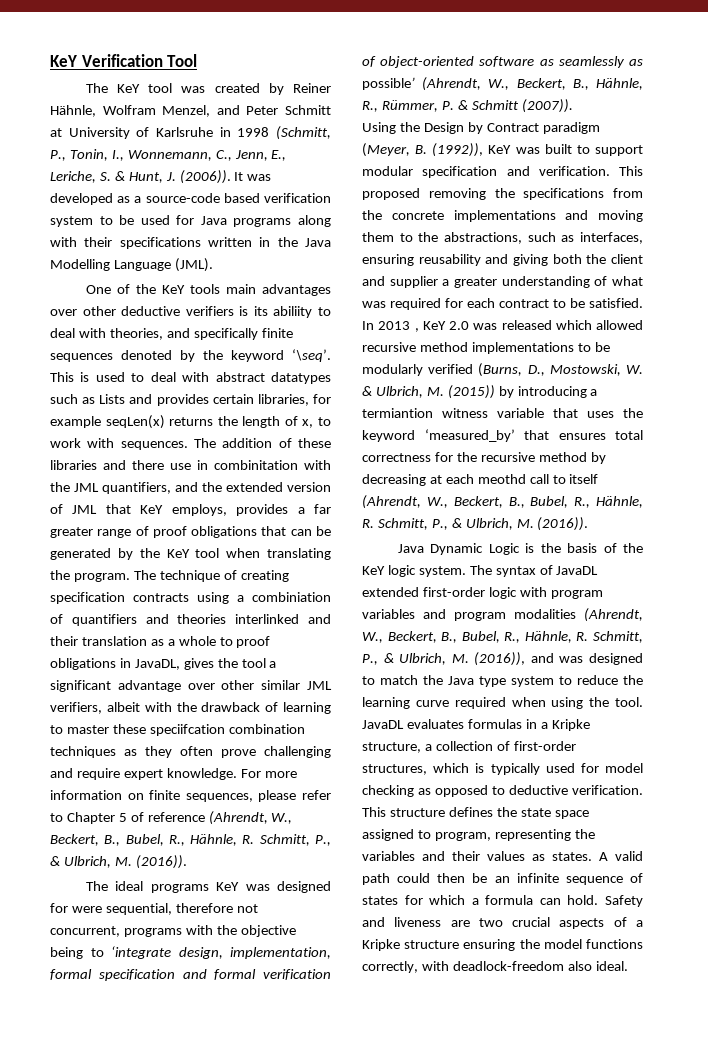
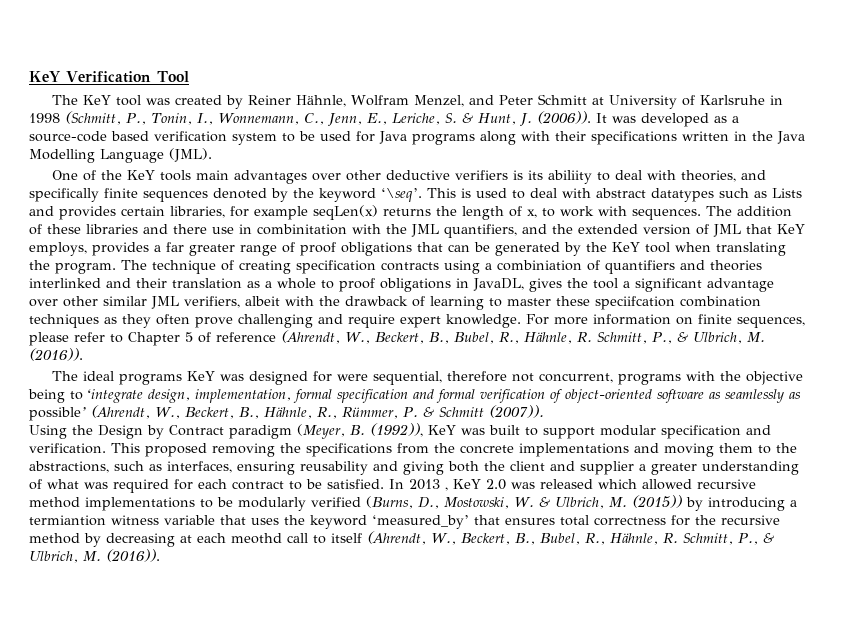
- Java Dynamic Logic is the basis of the KeY logic system. The syntax of JavaDL extended first-order logic with program variables and program modalities (Ahrendt, W., Beckert, B., Bubel, R., Hähnle, R. Schmitt, P., & Ulbrich, M. (2016)), and was designed to match the Java type system to reduce the learning curve required when using the tool. JavaDL evaluates formulas in a Kripke structure, a collection of first-order structures, which is typically used for model checking as opposed to deductive verification. This structure defines the state space assigned to program, representing the variables and their values as states. A valid path could then be an infinite sequence of states for which a formula can hold. Safety and liveness are two crucial aspects of a Kripke structure ensuring the model functions correctly, with deadlock-freedom also ideal.

